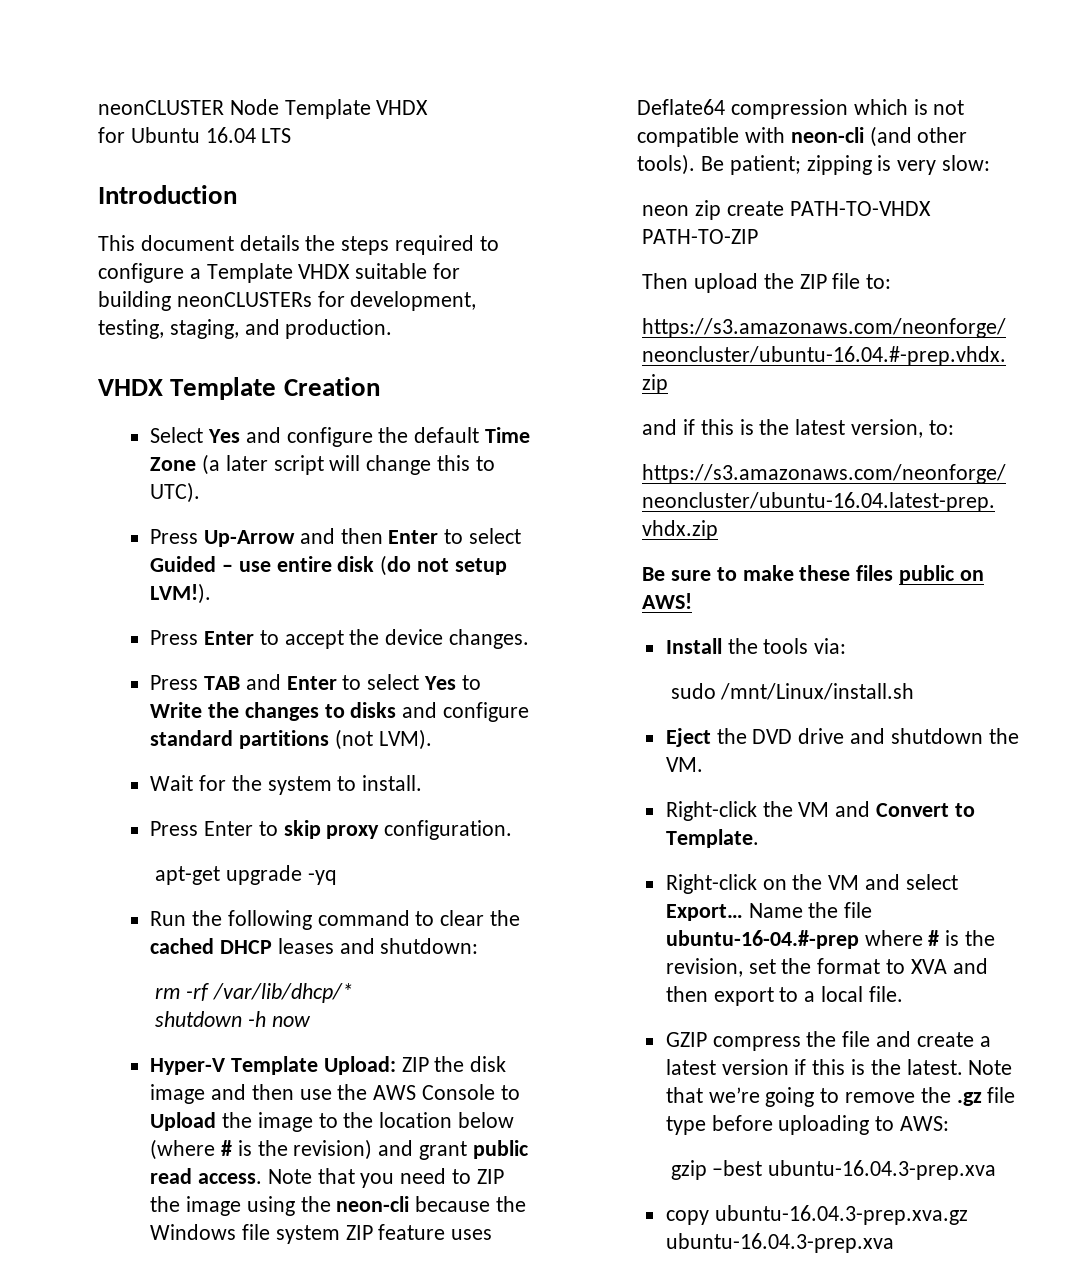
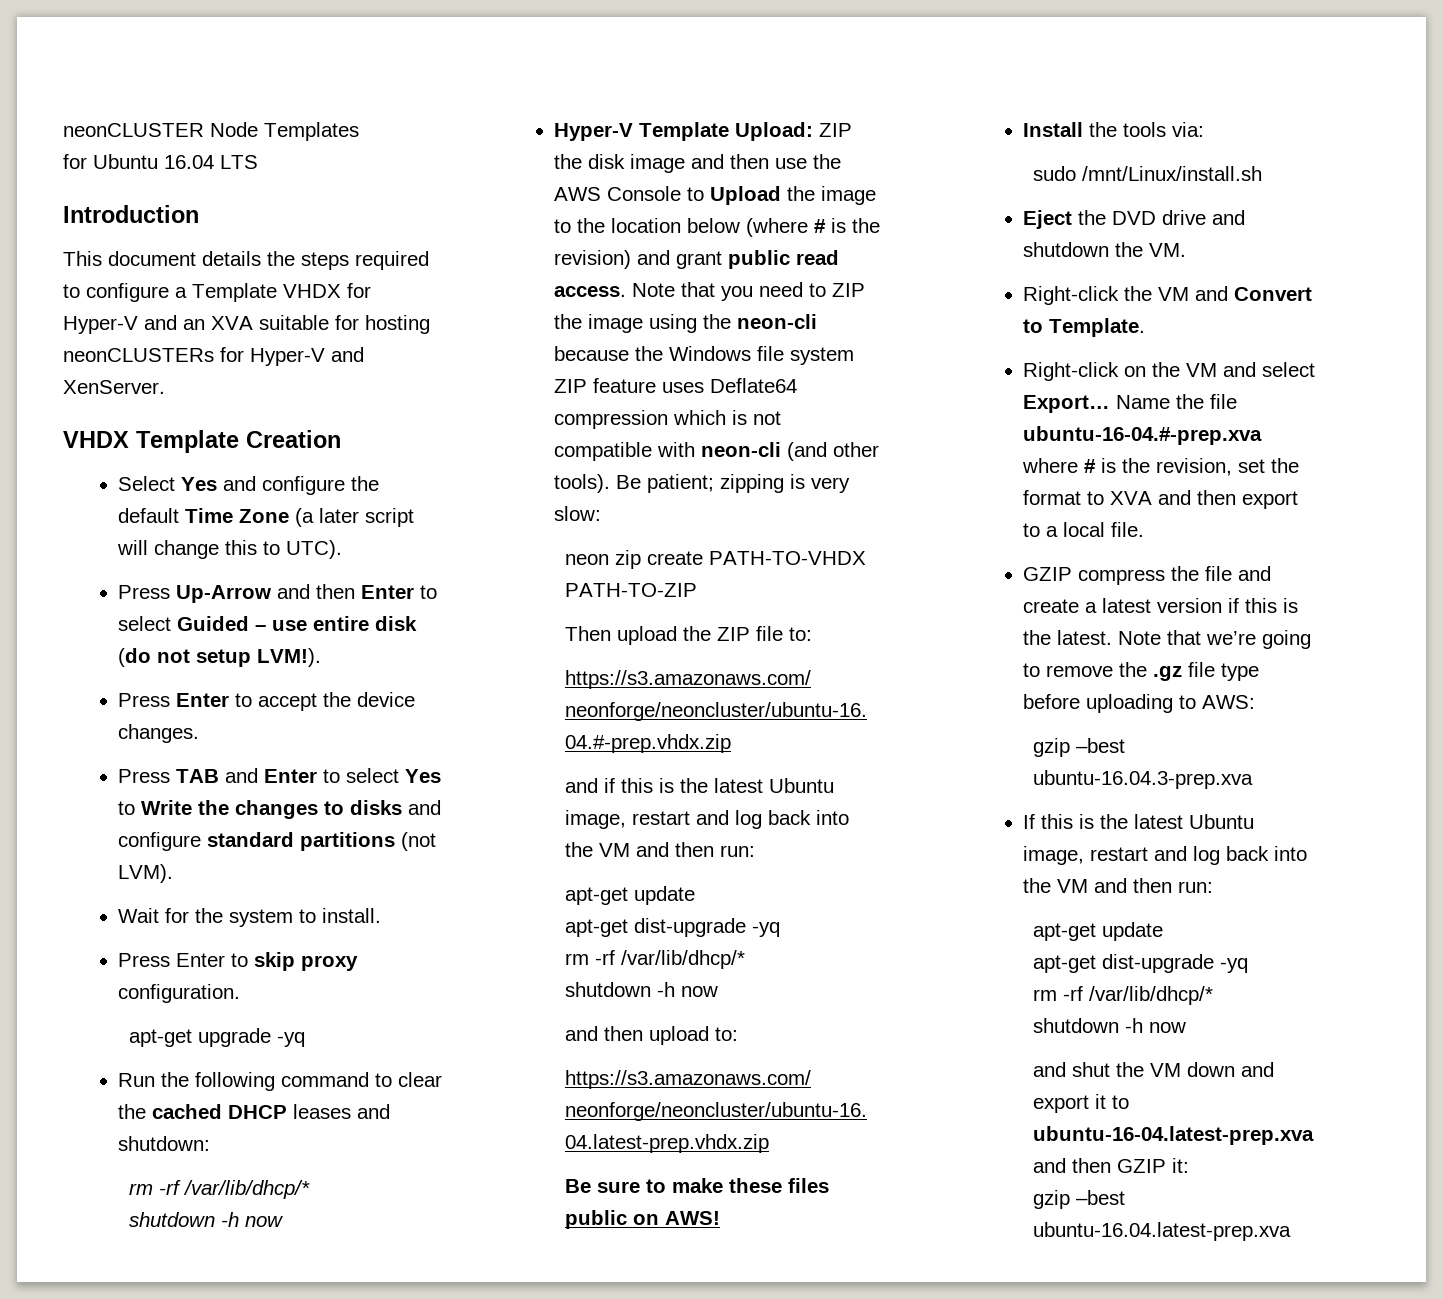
- neonCLUSTER Node Template VHDX
+ neonCLUSTER Node Templates
- This document details the steps required to configure a Template VHDX suitable for building neonCLUSTERs for development, testing, staging, and production.
+ This document details the steps required to configure a Template VHDX for Hyper-V and an XVA suitable for hosting neonCLUSTERs for Hyper-V and XenServer.
- and if this is the latest version, to:
+ and if this is the latest Ubuntu image, restart and log back into the VM and then run:
+ apt-get update
+ apt-get dist-upgrade -yq
+ rm -rf /var/lib/dhcp/*
+ shutdown -h now
+ and then upload to:
- Name the file ubuntu-16-04.#-prep where # is the revision, set the format to XVA and then export to a local file.
+ Name the file ubuntu-16-04.#-prep.xva where # is the revision, set the format to XVA and then export to a local file.
- copy ubuntu-16.04.3-prep.xva.gz ubuntu-16.04.3-prep.xva
+ If this is the latest Ubuntu image, restart and log back into the VM and then run:
+ apt-get update
+ apt-get dist-upgrade -yq
+ rm -rf /var/lib/dhcp/*
+ shutdown -h now
+ and shut the VM down and export it to ubuntu-16-04.latest-prep.xva and then GZIP it:
+ gzip –best ubuntu-16.04.latest-prep.xva

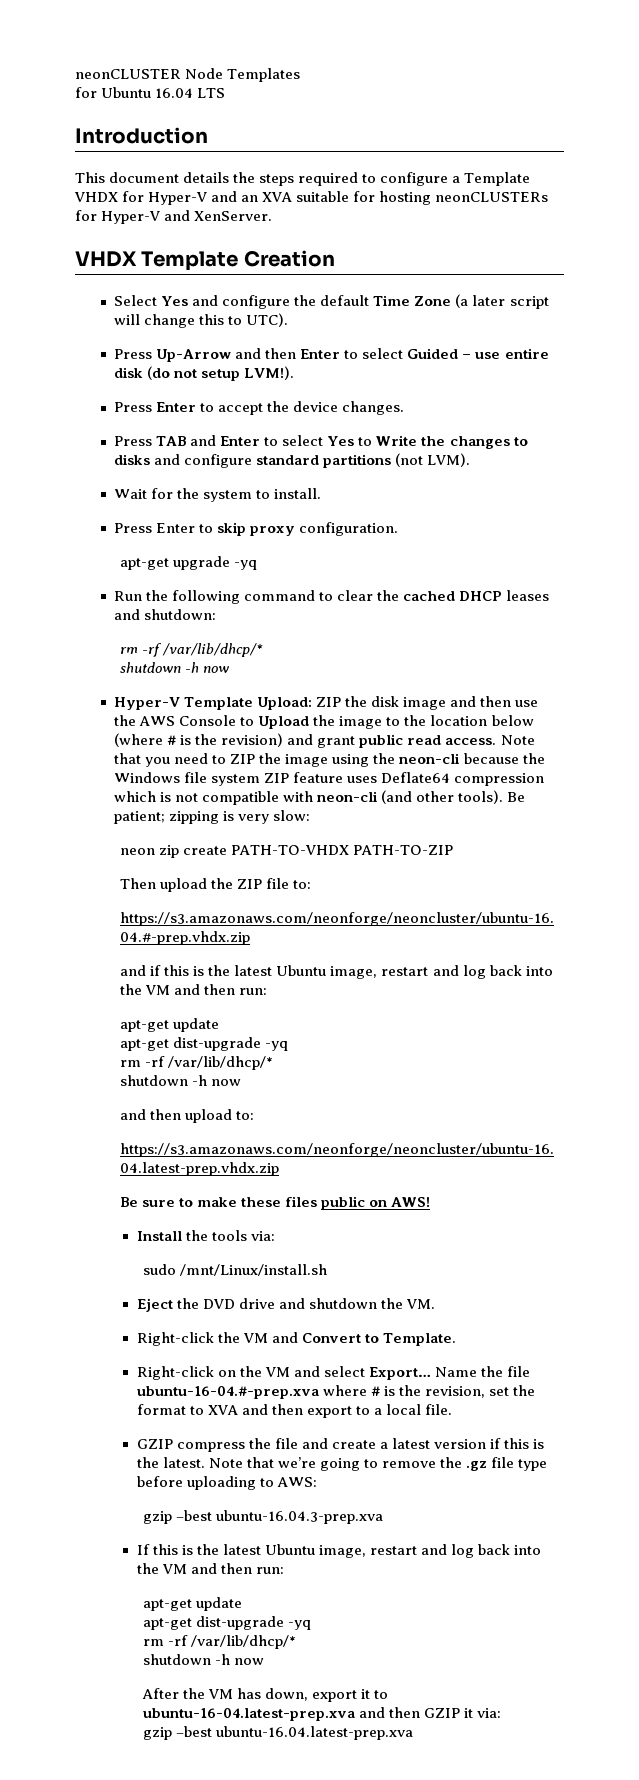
- and shut the VM down and export it to ubuntu-16-04.latest-prep.xva and then GZIP it:
+ After the VM has down, export it to ubuntu-16-04.latest-prep.xva and then GZIP it via:

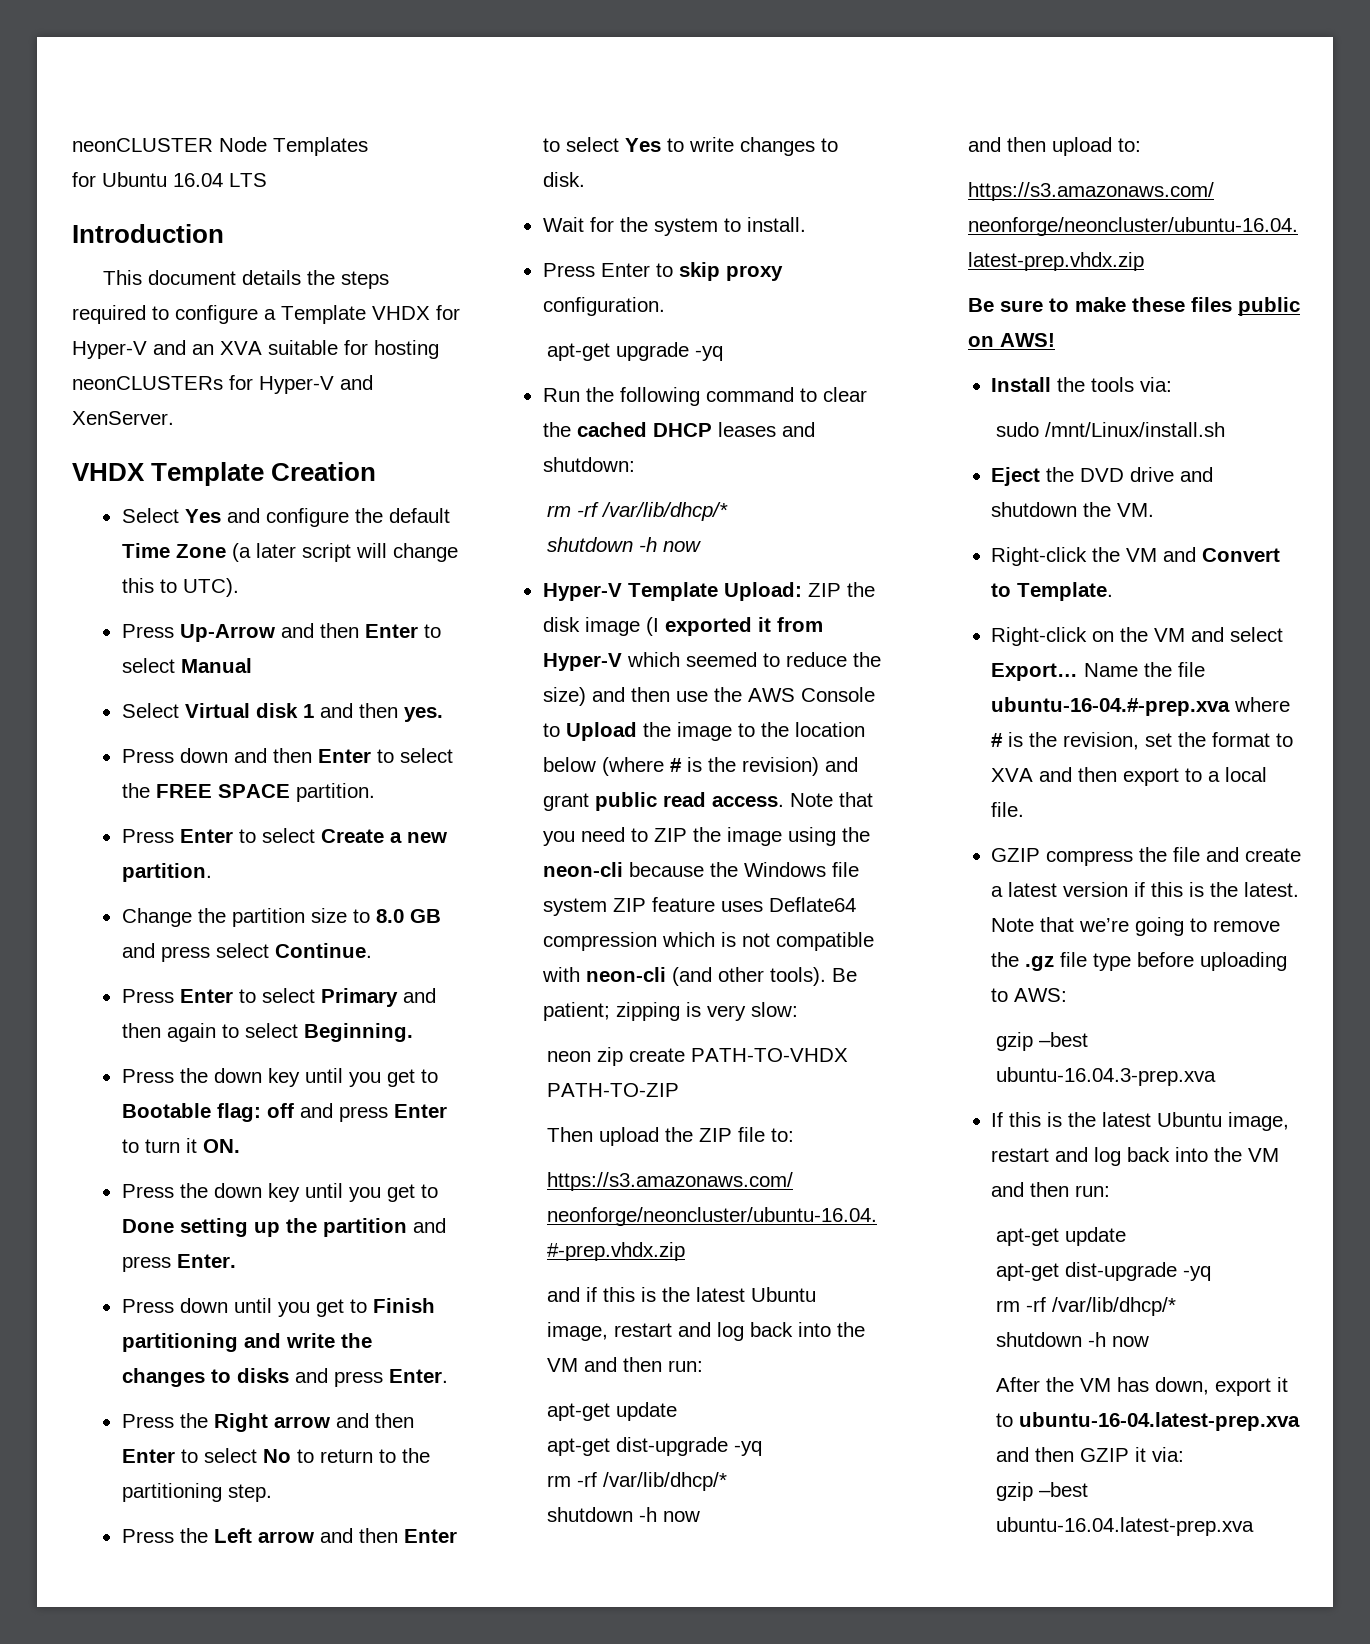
- Press Up-Arrow and then Enter to select Guided – use entire disk (do not setup LVM!).
- Press Enter to accept the device changes.
- Press TAB and Enter to select Yes to Write the changes to disks and configure standard partitions (not LVM).
+ Press Up-Arrow and then Enter to select Manual
+ Select Virtual disk 1 and then yes.
+ Press down and then Enter to select the FREE SPACE partition.
+ Press Enter to select Create a new partition.
+ Change the partition size to 8.0 GB and press select Continue.
+ Press Enter to select Primary and then again to select Beginning.
+ Press the down key until you get to Bootable flag: off and press Enter to turn it ON.
+ Press the down key until you get to Done setting up the partition and press Enter.
+ Press down until you get to Finish partitioning and write the changes to disks and press Enter.
+ Press the Right arrow and then Enter to select No to return to the partitioning step.
+ Press the Left arrow and then Enter to select Yes to write changes to disk.
- Hyper-V Template Upload: ZIP the disk image and then use the AWS Console to Upload the image to the location below (where # is the revision) and grant public read access.
+ Hyper-V Template Upload: ZIP the disk image (I exported it from Hyper-V which seemed to reduce the size) and then use the AWS Console to Upload the image to the location below (where # is the revision) and grant public read access.

